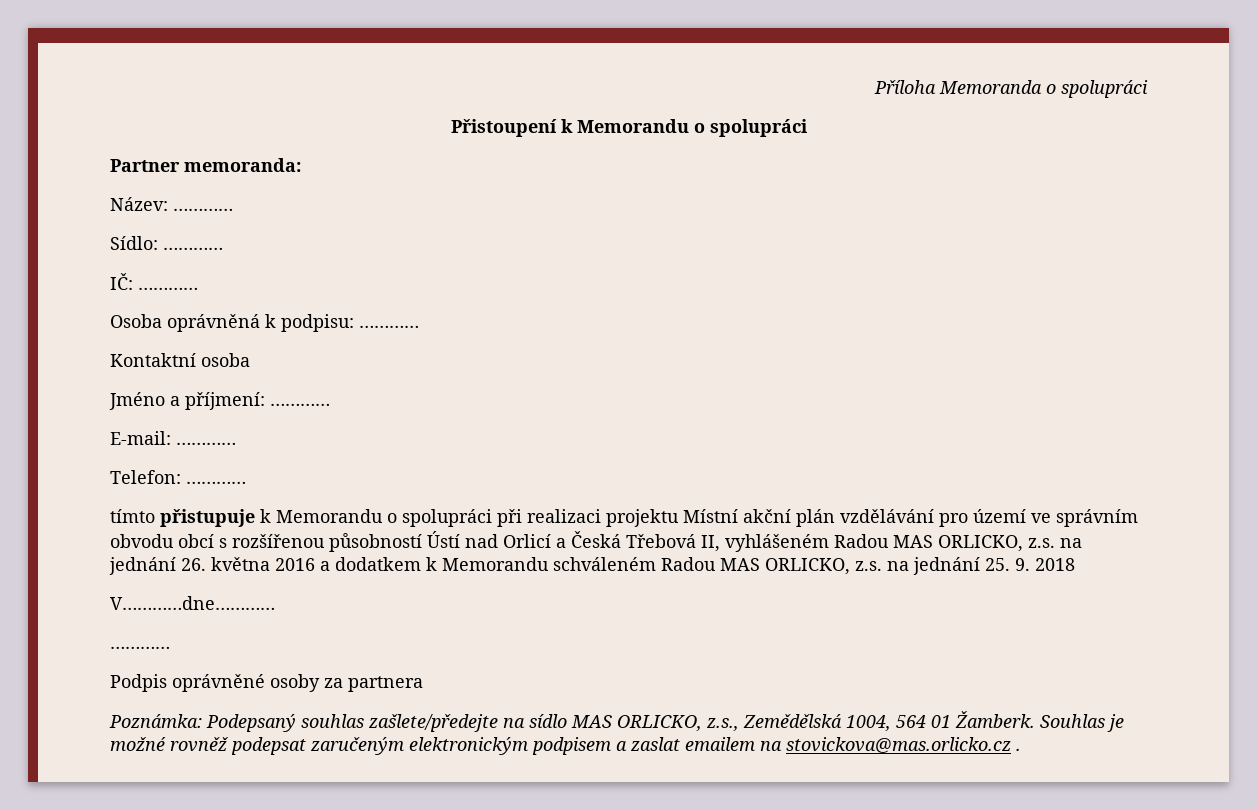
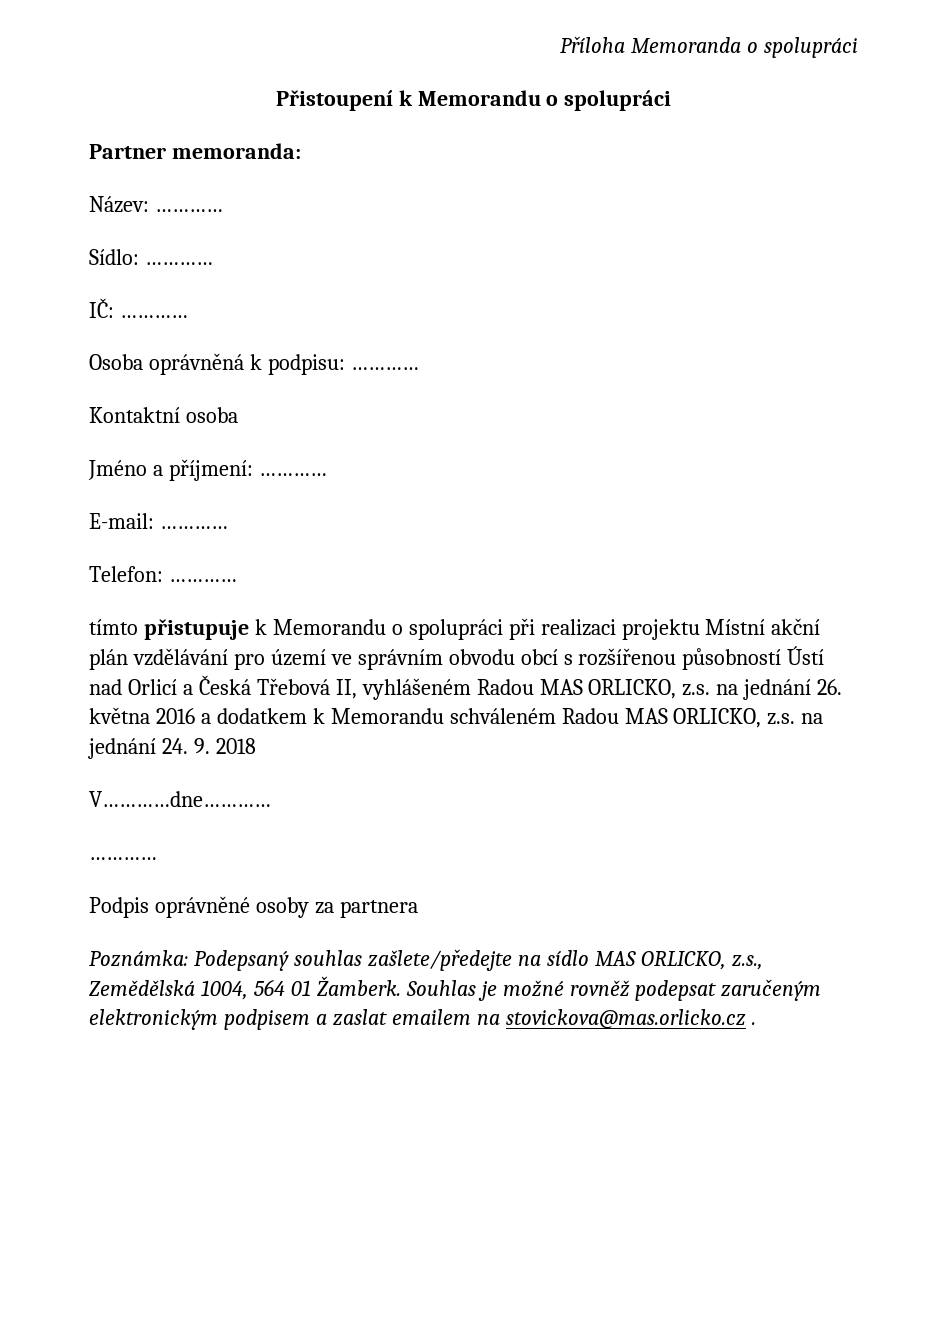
- tímto přistupuje k Memorandu o spolupráci při realizaci projektu Místní akční plán vzdělávání pro území ve správním obvodu obcí s rozšířenou působností Ústí nad Orlicí a Česká Třebová II, vyhlášeném Radou MAS ORLICKO, z.s. na jednání 26. května 2016 a dodatkem k Memorandu schváleném Radou MAS ORLICKO, z.s. na jednání 25. 9. 2018
+ tímto přistupuje k Memorandu o spolupráci při realizaci projektu Místní akční plán vzdělávání pro území ve správním obvodu obcí s rozšířenou působností Ústí nad Orlicí a Česká Třebová II, vyhlášeném Radou MAS ORLICKO, z.s. na jednání 26. května 2016 a dodatkem k Memorandu schváleném Radou MAS ORLICKO, z.s. na jednání 24. 9. 2018

